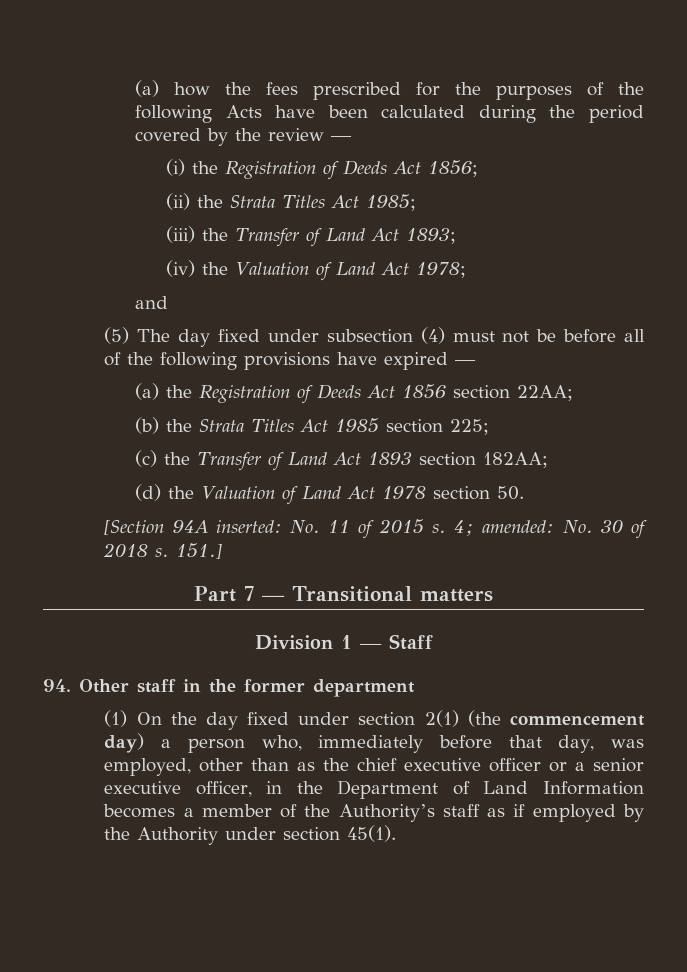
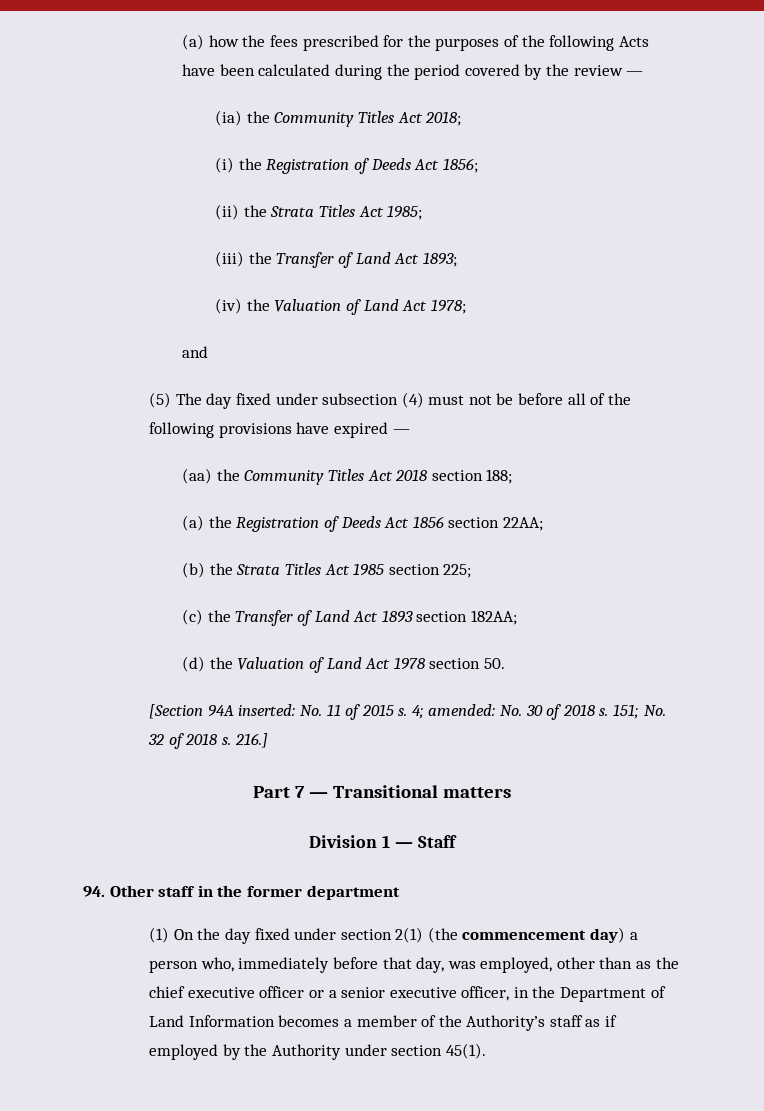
+ (ia) the Community Titles Act 2018;
+ (aa) the Community Titles Act 2018 section 188;
- 151.]
+ 151; No. 32 of 2018 s. 216.]

